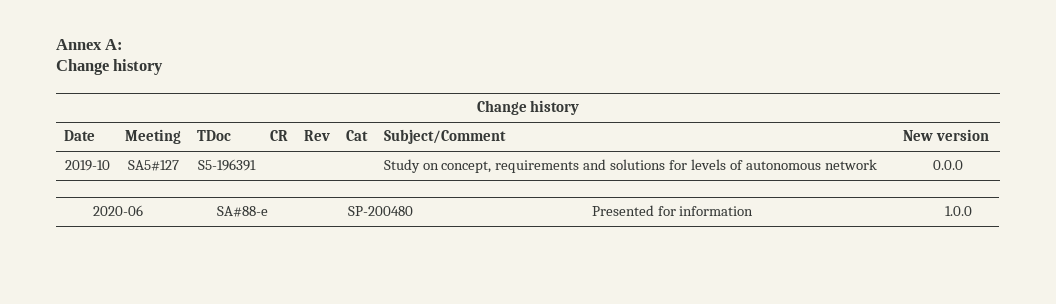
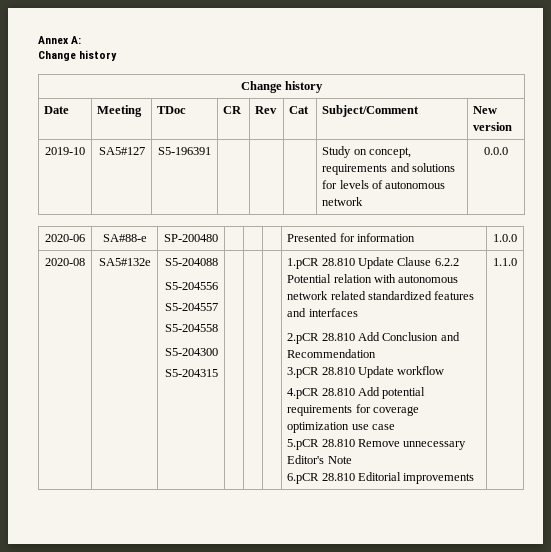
+ 2020-08 | SA5#132e | S5-204088
+ S5-204556
+ S5-204557
+ S5-204558
+ S5-204300
+ S5-204315 | | | | 1.pCR 28.810 Update Clause 6.2.2 Potential relation with autonomous network related standardized features and interfaces
+ 2.pCR 28.810 Add Conclusion and Recommendation
+ 3.pCR 28.810 Update workflow
+ 4.pCR 28.810 Add potential requirements for coverage optimization use case
+ 5.pCR 28.810 Remove unnecessary Editor's Note
+ 6.pCR 28.810 Editorial improvements | 1.1.0

